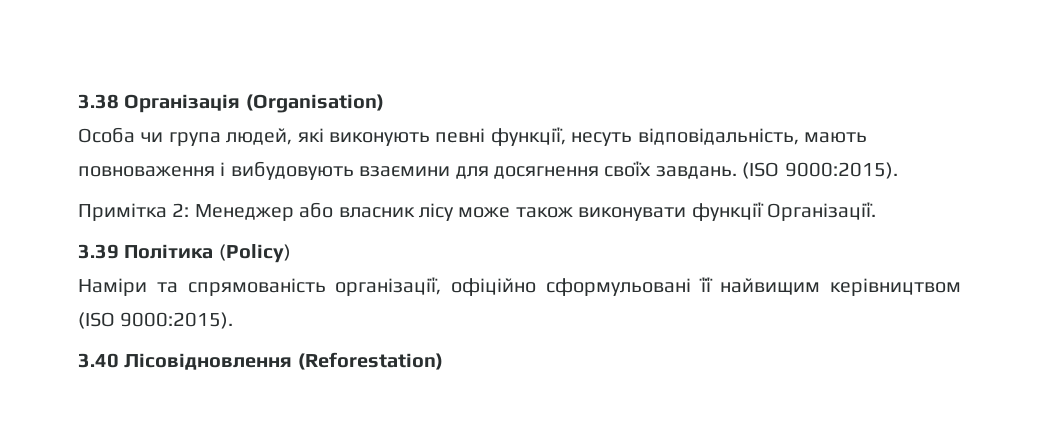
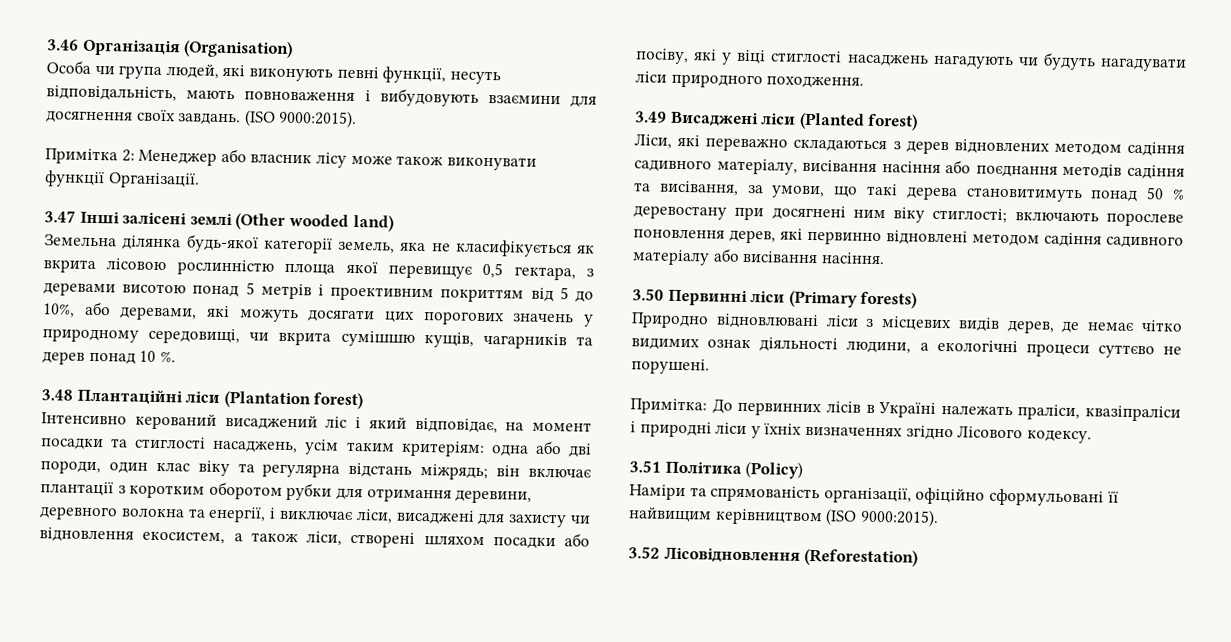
- 3.38 Організація (Organisation)
+ 3.46 Організація (Organisation)
- 3.39 Політика (Policy)
+ 3.47 Інші залісені землі (Other wooded land)
+ Земельна ділянка будь-якої категорії земель, яка не класифікується як вкрита лісовою рослинністю площа якої перевищує 0,5 гектара, з деревами висотою понад 5 метрів і проективним покриттям від 5 до 10%, або деревами, які можуть досягати цих порогових значень у природному середовищі, чи вкрита сумішшю кущів, чагарників та дерев понад 10 %.
+ 3.48 Плантаційні ліси (Plantation forest)
+ Інтенсивно керований висаджений ліс і який відповідає, на момент посадки та стиглості насаджень, усім таким критеріям: одна або дві породи, один клас віку та регулярна відстань міжрядь; він включає плантації з коротким оборотом рубки для отримання деревини, деревного волокна та енергії, і виключає ліси, висаджені для захисту чи відновлення екосистем, а також ліси, створені шляхом посадки або посіву, які у віці стиглості насаджень нагадують чи будуть нагадувати ліси природного походження.
+ 3.49 Висаджені ліси (Planted forest)
+ Ліси, які переважно складаються з дерев відновлених методом садіння садивного матеріалу, висівання насіння або поєднання методів садіння та висівання, за умови, що такі дерева становитимуть понад 50 % деревостану при досягнені ним віку стиглості; включають порослеве поновлення дерев, які первинно відновлені методом садіння садивного матеріалу або висівання насіння.
+ 3.50 Первинні ліси (Primary forests)
+ Природно відновлювані ліси з місцевих видів дерев, де немає чітко видимих ознак діяльності людини, а екологічні процеси суттєво не порушені.
+ Примітка: До первинних лісів в Україні належать праліси, квазіпраліси і природні ліси у їхніх визначеннях згідно Лісового кодексу.
+ 3.51 Політика (Policy)
- 3.40 Лісовідновлення (Reforestation)
+ 3.52 Лісовідновлення (Reforestation)

